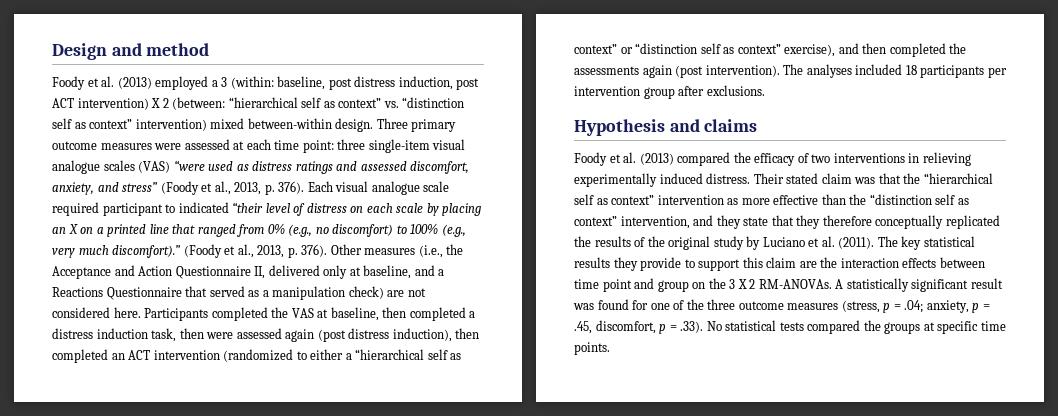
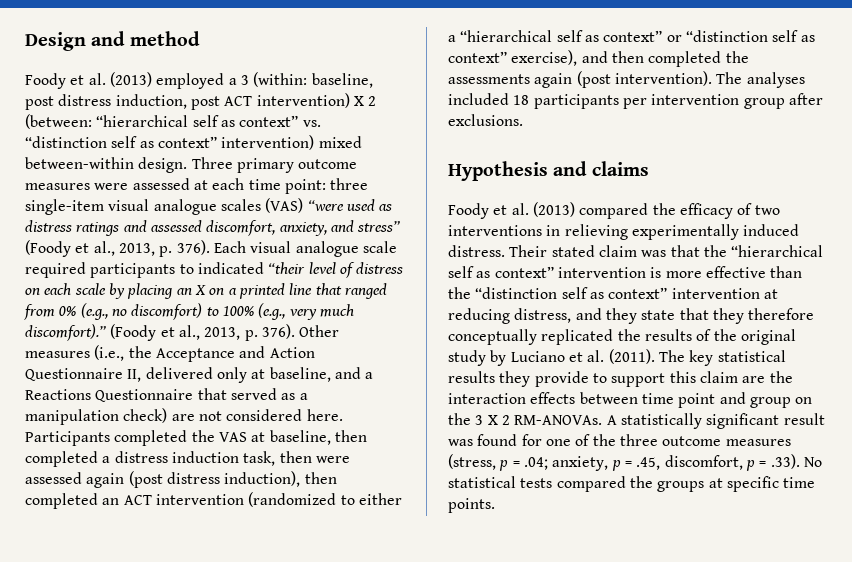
- Each visual analogue scale required participant to indicated “their level of distress on each scale by placing an X on a printed line that ranged from 0% (e.g., no discomfort) to 100% (e.g., very much discomfort).”
+ Each visual analogue scale required participants to indicated “their level of distress on each scale by placing an X on a printed line that ranged from 0% (e.g., no discomfort) to 100% (e.g., very much discomfort).”
- Their stated claim was that the “hierarchical self as context” intervention as more effective than the “distinction self as context” intervention, and they state that they therefore conceptually replicated the results of the original study by Luciano et al. (2011).
+ Their stated claim was that the “hierarchical self as context” intervention is more effective than the “distinction self as context” intervention at reducing distress, and they state that they therefore conceptually replicated the results of the original study by Luciano et al. (2011).

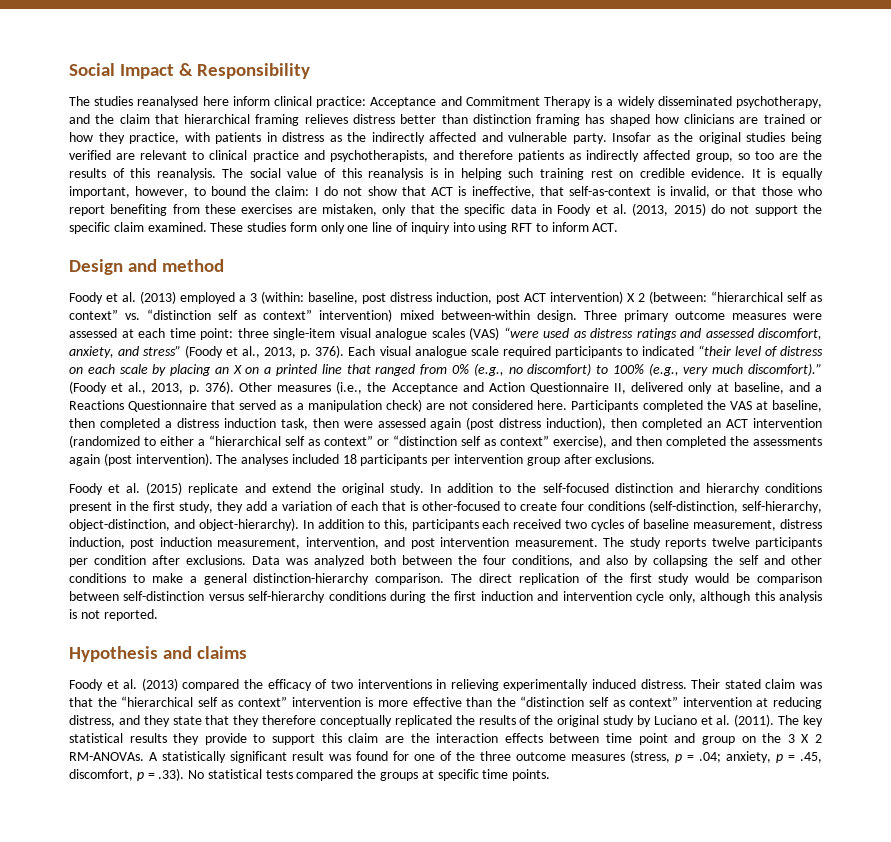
+ Social Impact & Responsibility
+ The studies reanalysed here inform clinical practice: Acceptance and Commitment Therapy is a widely disseminated psychotherapy, and the claim that hierarchical framing relieves distress better than distinction framing has shaped how clinicians are trained or how they practice, with patients in distress as the indirectly affected and vulnerable party. Insofar as the original studies being verified are relevant to clinical practice and psychotherapists, and therefore patients as indirectly affected group, so too are the results of this reanalysis. The social value of this reanalysis is in helping such training rest on credible evidence. It is equally important, however, to bound the claim: I do not show that ACT is ineffective, that self-as-context is invalid, or that those who report benefiting from these exercises are mistaken, only that the specific data in Foody et al. (2013, 2015) do not support the specific claim examined. These studies form only one line of inquiry into using RFT to inform ACT.
+ Foody et al. (2015) replicate and extend the original study. In addition to the self-focused distinction and hierarchy conditions present in the first study, they add a variation of each that is other-focused to create four conditions (self-distinction, self-hierarchy, object-distinction, and object-hierarchy). In addition to this, participants each received two cycles of baseline measurement, distress induction, post induction measurement, intervention, and post intervention measurement. The study reports twelve participants per condition after exclusions. Data was analyzed both between the four conditions, and also by collapsing the self and other conditions to make a general distinction-hierarchy comparison. The direct replication of the first study would be comparison between self-distinction versus self-hierarchy conditions during the first induction and intervention cycle only, although this analysis is not reported.

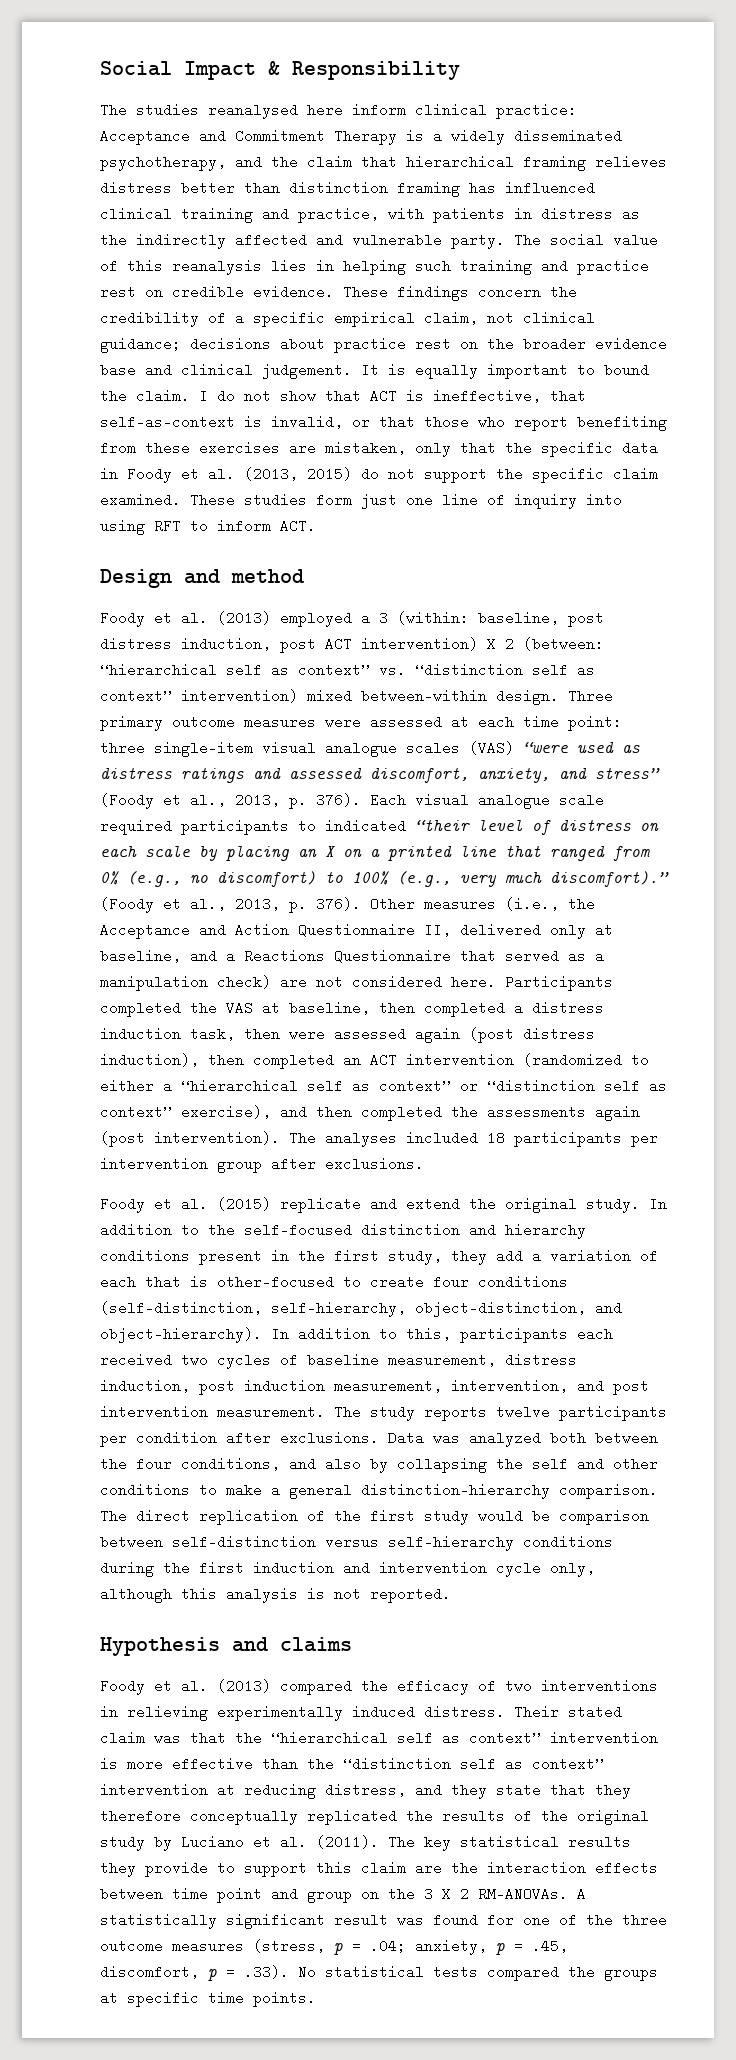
- The studies reanalysed here inform clinical practice: Acceptance and Commitment Therapy is a widely disseminated psychotherapy, and the claim that hierarchical framing relieves distress better than distinction framing has shaped how clinicians are trained or how they practice, with patients in distress as the indirectly affected and vulnerable party.
+ The studies reanalysed here inform clinical practice: Acceptance and Commitment Therapy is a widely disseminated psychotherapy, and the claim that hierarchical framing relieves distress better than distinction framing has influenced clinical training and practice, with patients in distress as the indirectly affected and vulnerable party.
- Insofar as the original studies being verified are relevant to clinical practice and psychotherapists, and therefore patients as indirectly affected group, so too are the results of this reanalysis.
- The social value of this reanalysis is in helping such training rest on credible evidence.
+ The social value of this reanalysis lies in helping such training and practice rest on credible evidence.
+ These findings concern the credibility of a specific empirical claim, not clinical guidance; decisions about practice rest on the broader evidence base and clinical judgement.
- It is equally important, however, to bound the claim: I do not show that ACT is ineffective, that self-as-context is invalid, or that those who report benefiting from these exercises are mistaken, only that the specific data in Foody et al. (2013, 2015) do not support the specific claim examined.
+ It is equally important to bound the claim. I do not show that ACT is ineffective, that self-as-context is invalid, or that those who report benefiting from these exercises are mistaken, only that the specific data in Foody et al. (2013, 2015) do not support the specific claim examined.
- These studies form only one line of inquiry into using RFT to inform ACT.
+ These studies form just one line of inquiry into using RFT to inform ACT.

